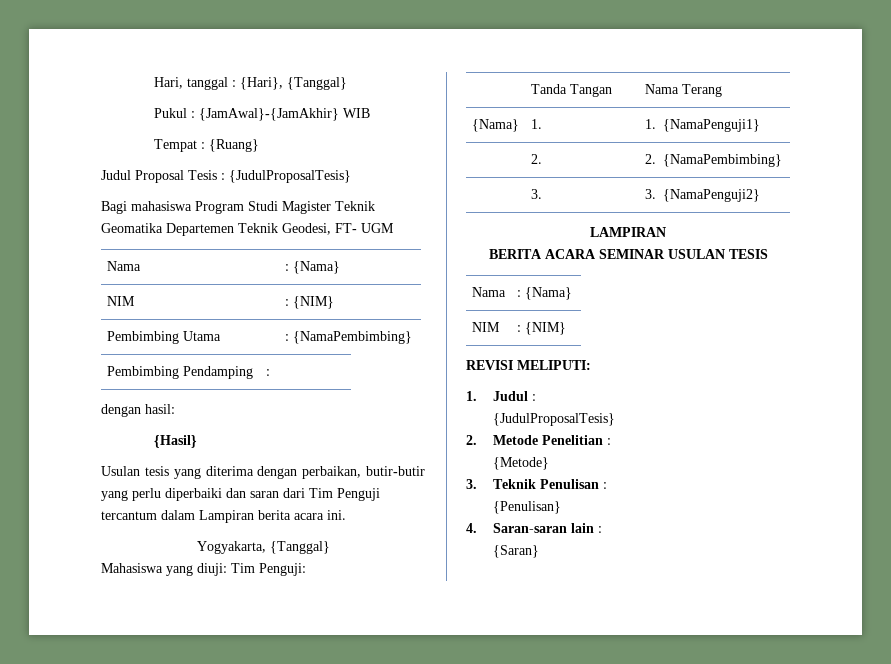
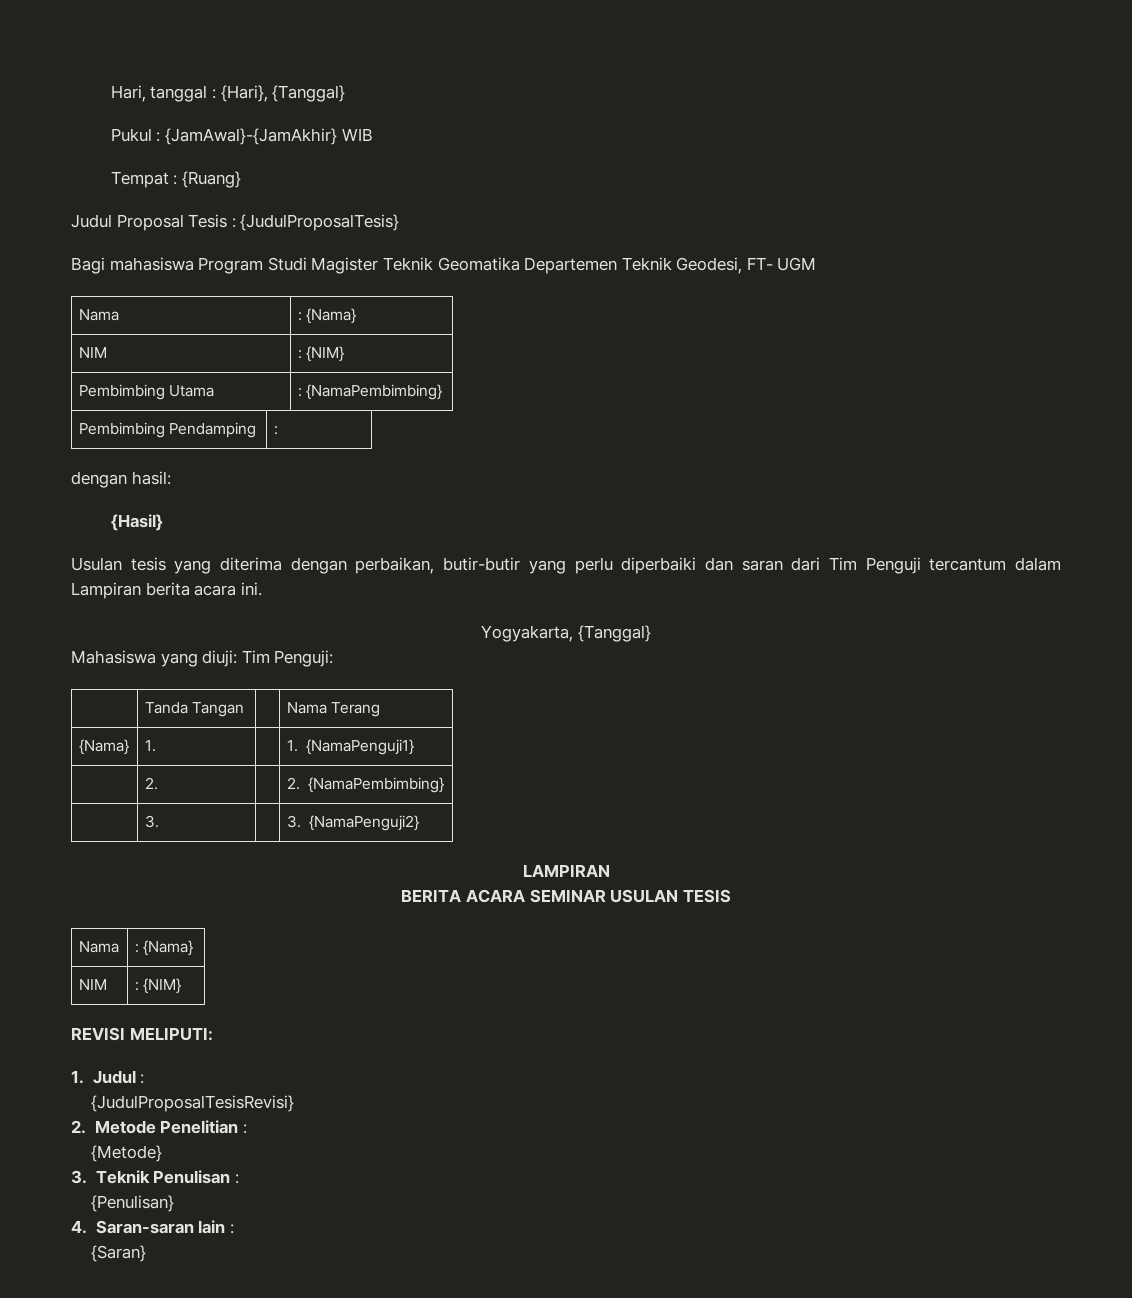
  1. Judul :
- {JudulProposalTesis}
+ {JudulProposalTesisRevisi}

